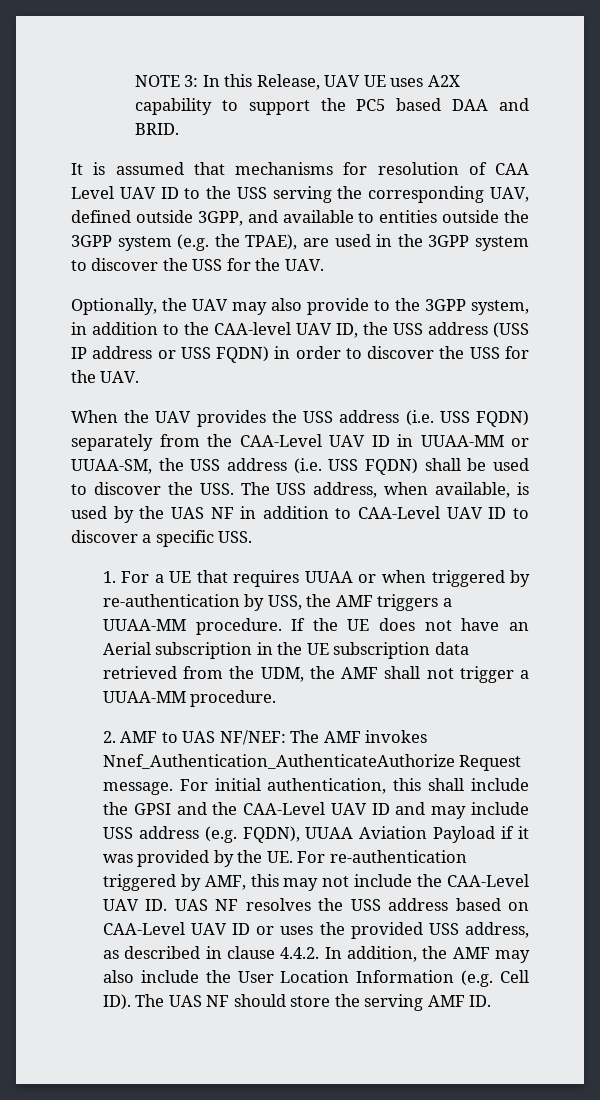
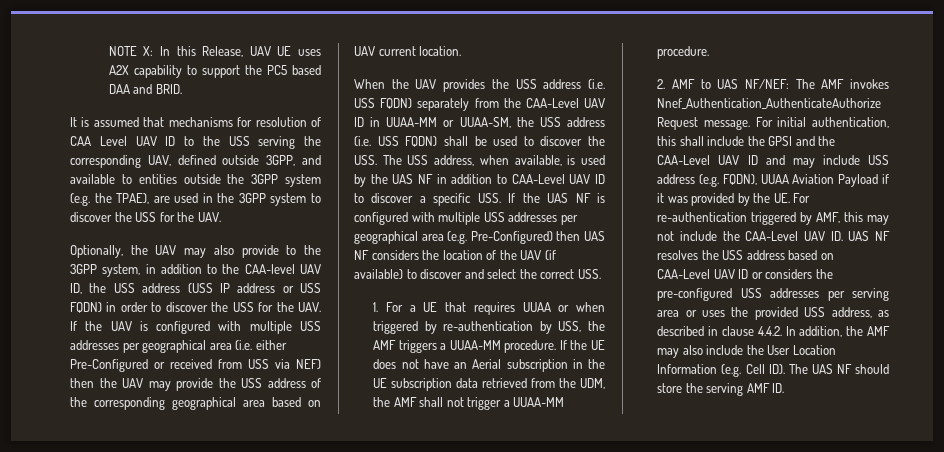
- NOTE 3: In this Release, UAV UE uses A2X capability to support the PC5 based DAA and BRID.
+ NOTE X: In this Release, UAV UE uses A2X capability to support the PC5 based DAA and BRID.
- Optionally, the UAV may also provide to the 3GPP system, in addition to the CAA-level UAV ID, the USS address (USS IP address or USS FQDN) in order to discover the USS for the UAV.
+ Optionally, the UAV may also provide to the 3GPP system, in addition to the CAA-level UAV ID, the USS address (USS IP address or USS FQDN) in order to discover the USS for the UAV. If the UAV is configured with multiple USS addresses per geographical area (i.e. either Pre-Configured or received from USS via NEF) then the UAV may provide the USS address of the corresponding geographical area based on UAV current location.
- When the UAV provides the USS address (i.e. USS FQDN) separately from the CAA-Level UAV ID in UUAA-MM or UUAA-SM, the USS address (i.e. USS FQDN) shall be used to discover the USS. The USS address, when available, is used by the UAS NF in addition to CAA-Level UAV ID to discover a specific USS.
+ When the UAV provides the USS address (i.e. USS FQDN) separately from the CAA-Level UAV ID in UUAA-MM or UUAA-SM, the USS address (i.e. USS FQDN) shall be used to discover the USS. The USS address, when available, is used by the UAS NF in addition to CAA-Level UAV ID to discover a specific USS. If the UAS NF is configured with multiple USS addresses per geographical area (e.g. Pre-Configured) then UAS NF considers the location of the UAV (if available) to discover and select the correct USS.
- For initial authentication, this shall include the GPSI and the CAA-Level UAV ID and may include USS address (e.g. FQDN), UUAA Aviation Payload if it was provided by the UE. For re-authentication triggered by AMF, this may not include the CAA-Level UAV ID. UAS NF resolves the USS address based on CAA-Level UAV ID or uses the provided USS address, as described in clause 4.4.2. In addition, the AMF may also include the User Location Information (e.g. Cell ID). The UAS NF should store the serving AMF ID.
+ For initial authentication, this shall include the GPSI and the CAA-Level UAV ID and may include USS address (e.g. FQDN), UUAA Aviation Payload if it was provided by the UE. For re-authentication triggered by AMF, this may not include the CAA-Level UAV ID. UAS NF resolves the USS address based on CAA-Level UAV ID or considers the pre-configured USS addresses per serving area or uses the provided USS address, as described in clause 4.4.2. In addition, the AMF may also include the User Location Information (e.g. Cell ID). The UAS NF should store the serving AMF ID.

